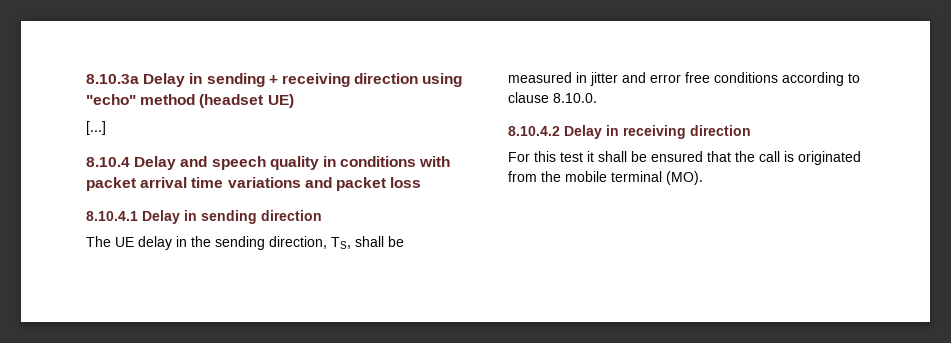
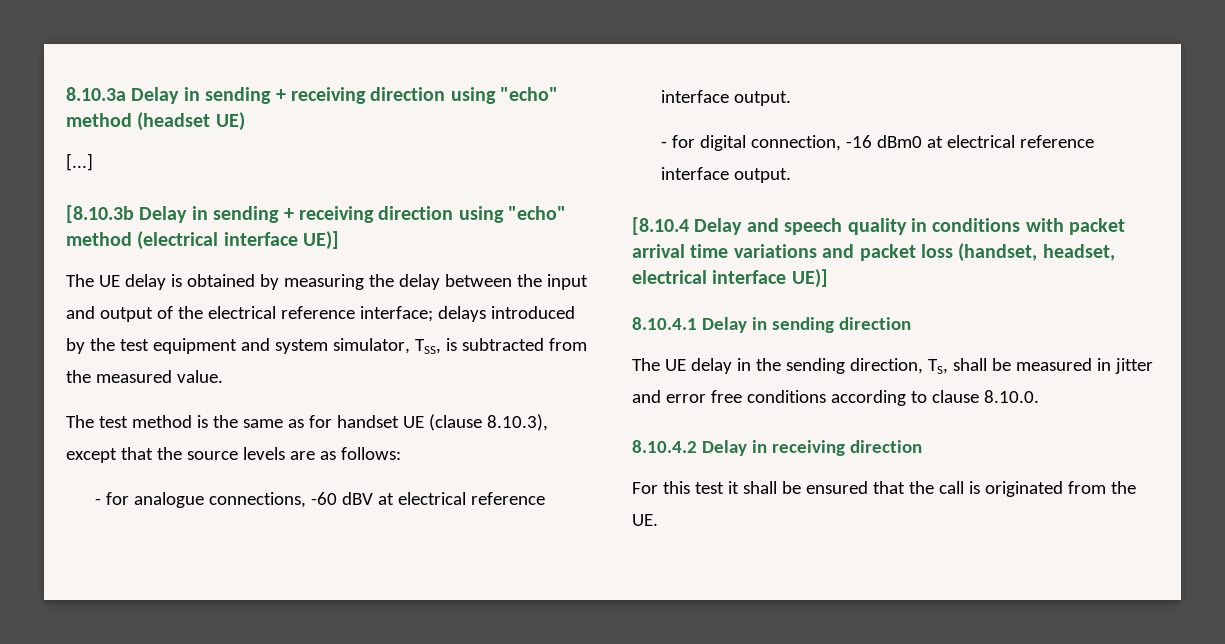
- 8.10.4 Delay and speech quality in conditions with packet arrival time variations and packet loss
+ [8.10.3b Delay in sending + receiving direction using "echo" method (electrical interface UE)]
+ The UE delay is obtained by measuring the delay between the input and output of the electrical reference interface; delays introduced by the test equipment and system simulator, TSS, is subtracted from the measured value.
+ The test method is the same as for handset UE (clause 8.10.3), except that the source levels are as follows:
+ - for analogue connections, -60 dBV at electrical reference interface output.
+ - for digital connection, -16 dBm0 at electrical reference interface output.
+ [8.10.4 Delay and speech quality in conditions with packet arrival time variations and packet loss (handset, headset, electrical interface UE)]
- For this test it shall be ensured that the call is originated from the mobile terminal (MO).
+ For this test it shall be ensured that the call is originated from the UE.

